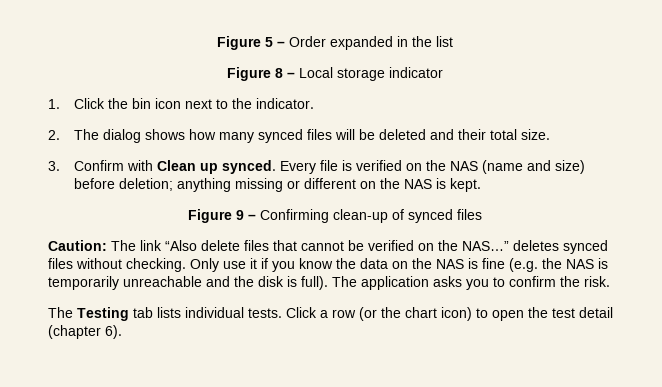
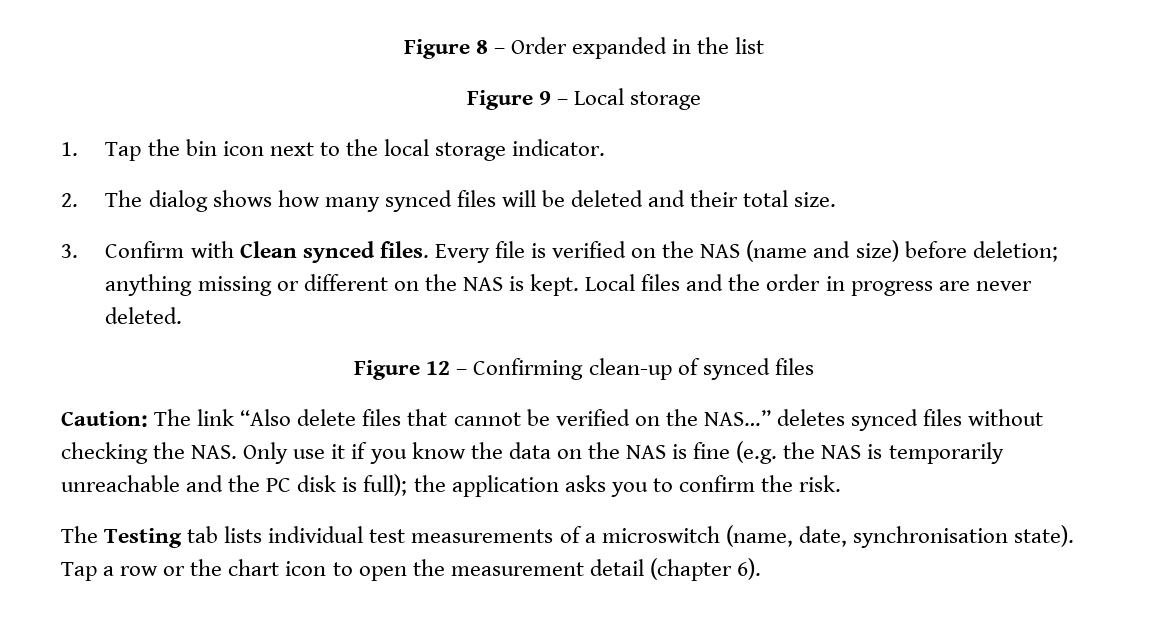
- Figure 5 – Order expanded in the list
+ Figure 8 – Order expanded in the list
- Figure 8 – Local storage indicator
+ Figure 9 – Local storage
- 1. Click the bin icon next to the indicator.
+ 1. Tap the bin icon next to the local storage indicator.
- 3. Confirm with Clean up synced.
+ 3. Confirm with Clean synced files.
- Every file is verified on the NAS (name and size) before deletion; anything missing or different on the NAS is kept.
- Figure 9 – Confirming clean-up of synced files
+ Every file is verified on the NAS (name and size) before deletion; anything missing or different on the NAS is kept. Local files and the order in progress are never deleted.
+ Figure 12 – Confirming clean-up of synced files
- Caution: The link “Also delete files that cannot be verified on the NAS…” deletes synced files without checking. Only use it if you know the data on the NAS is fine (e.g. the NAS is temporarily unreachable and the disk is full). The application asks you to confirm the risk.
+ Caution: The link “Also delete files that cannot be verified on the NAS…” deletes synced files without checking the NAS. Only use it if you know the data on the NAS is fine (e.g. the NAS is temporarily unreachable and the PC disk is full); the application asks you to confirm the risk.
- The Testing tab lists individual tests. Click a row (or the chart icon) to open the test detail (chapter 6).
+ The Testing tab lists individual test measurements of a microswitch (name, date, synchronisation state). Tap a row or the chart icon to open the measurement detail (chapter 6).

